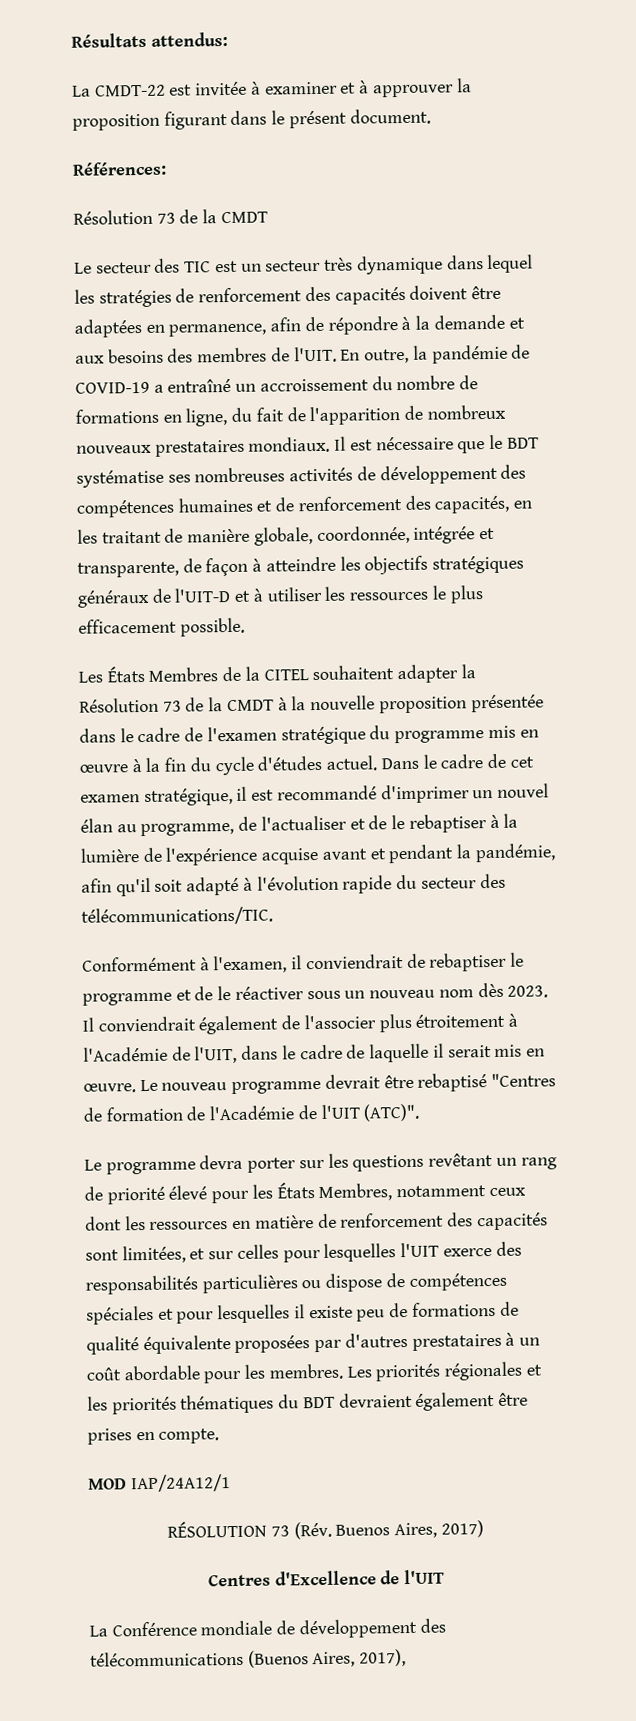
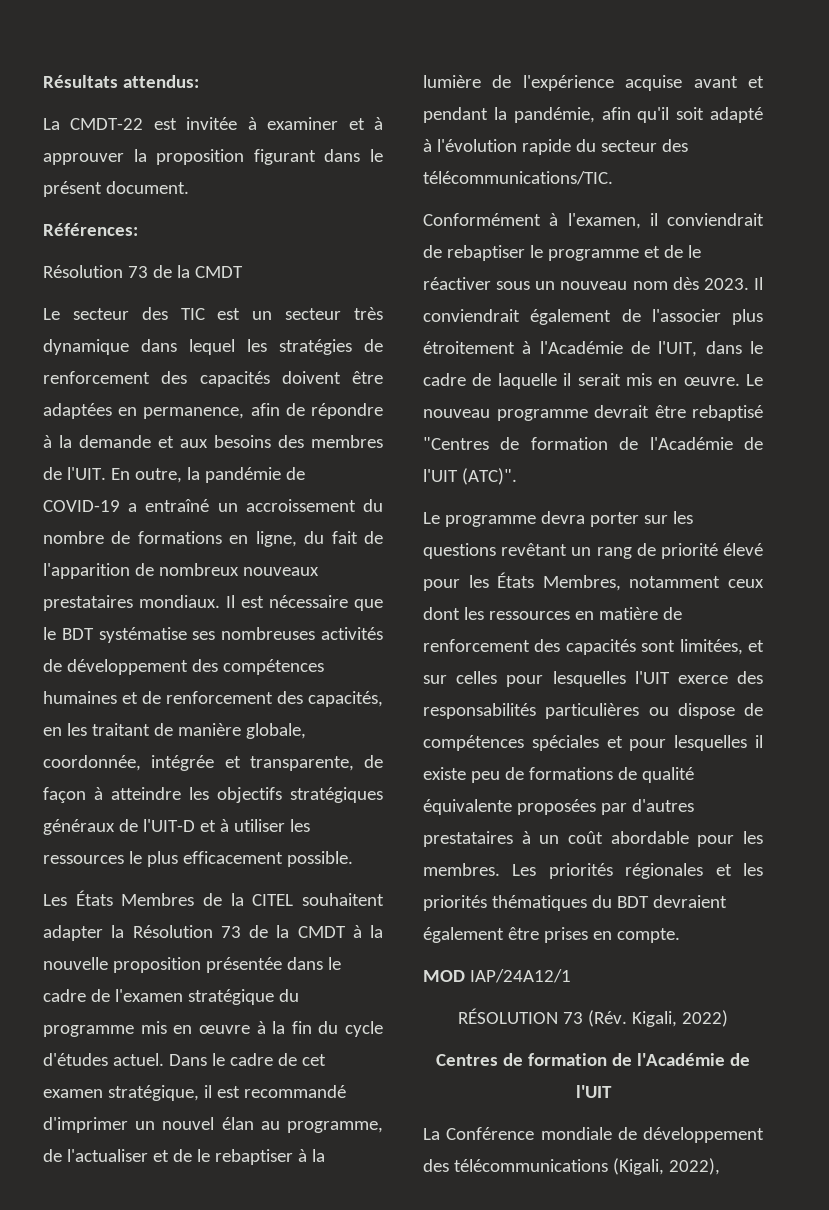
- RÉSOLUTION 73 (Rév. Buenos Aires, 2017)
- Centres d'Excellence de l'UIT
+ RÉSOLUTION 73 (Rév. Kigali, 2022)
+ Centres de formation de l'Académie de l'UIT
- La Conférence mondiale de développement des télécommunications (Buenos Aires, 2017),
+ La Conférence mondiale de développement des télécommunications (Kigali, 2022),

